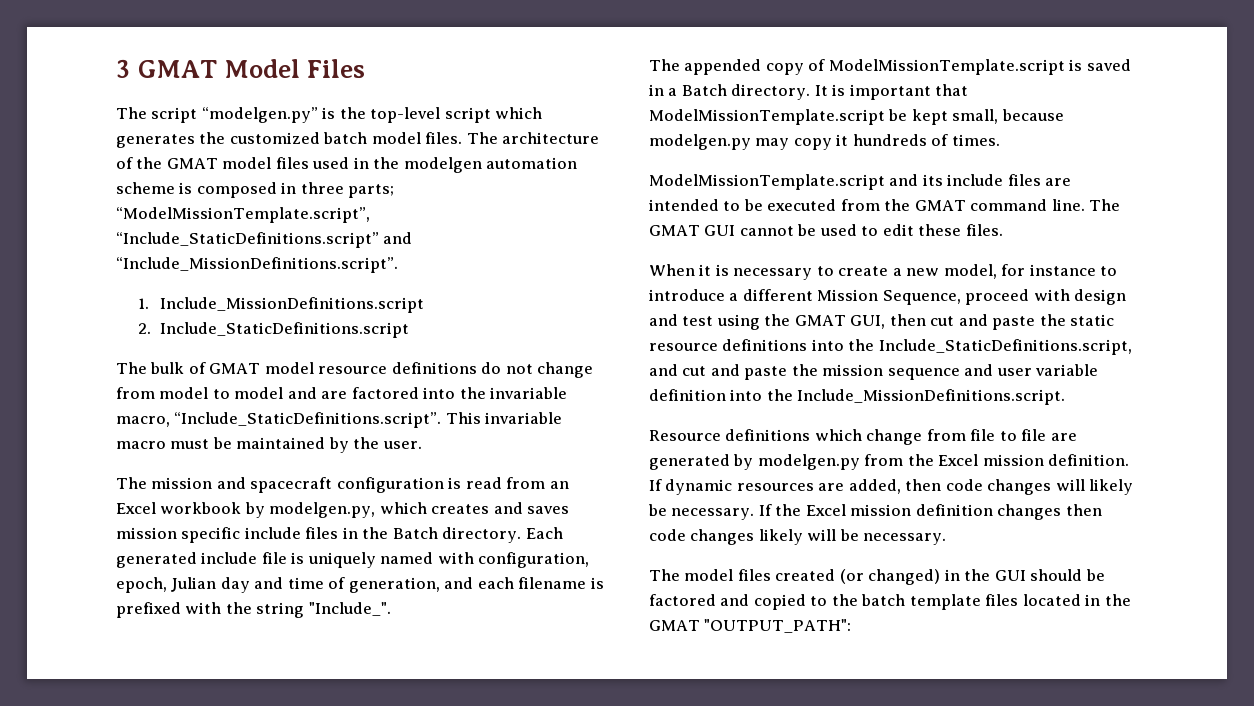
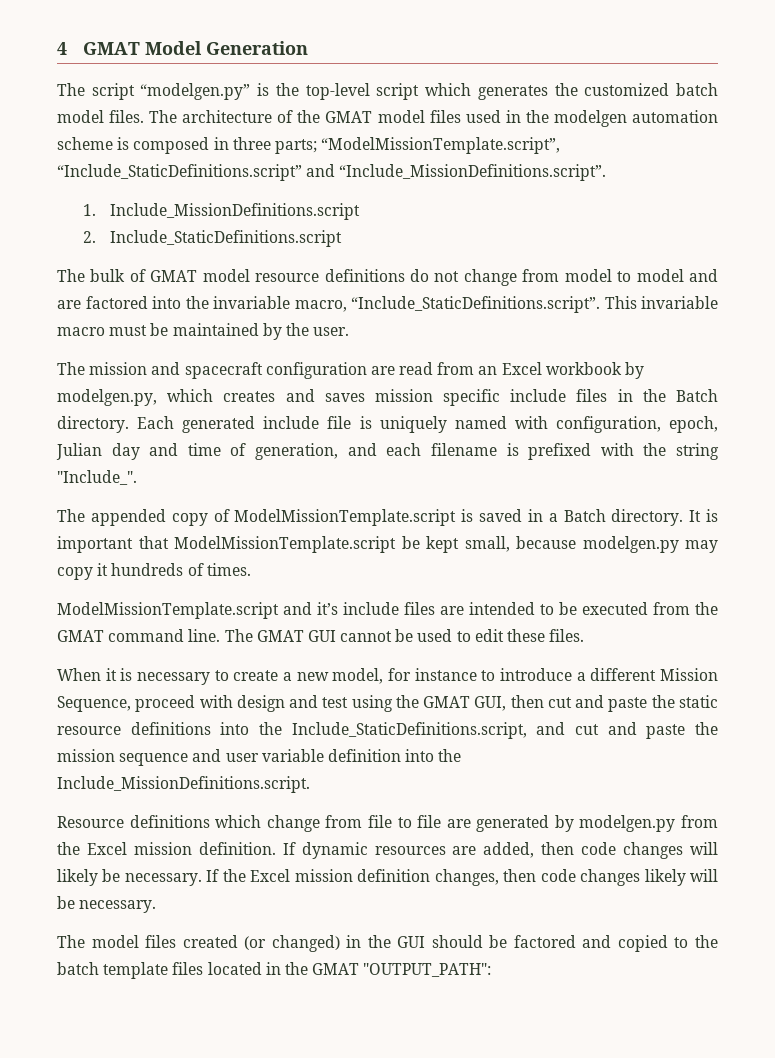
- 3 GMAT Model Files
+ 4 GMAT Model Generation
- The mission and spacecraft configuration is read from an Excel workbook by modelgen.py, which creates and saves mission specific include files in the Batch directory.
+ The mission and spacecraft configuration are read from an Excel workbook by modelgen.py, which creates and saves mission specific include files in the Batch directory.
- ModelMissionTemplate.script and its include files are intended to be executed from the GMAT command line.
+ ModelMissionTemplate.script and it’s include files are intended to be executed from the GMAT command line.
- If the Excel mission definition changes then code changes likely will be necessary.
+ If the Excel mission definition changes, then code changes likely will be necessary.

